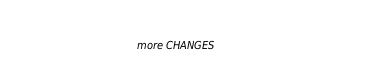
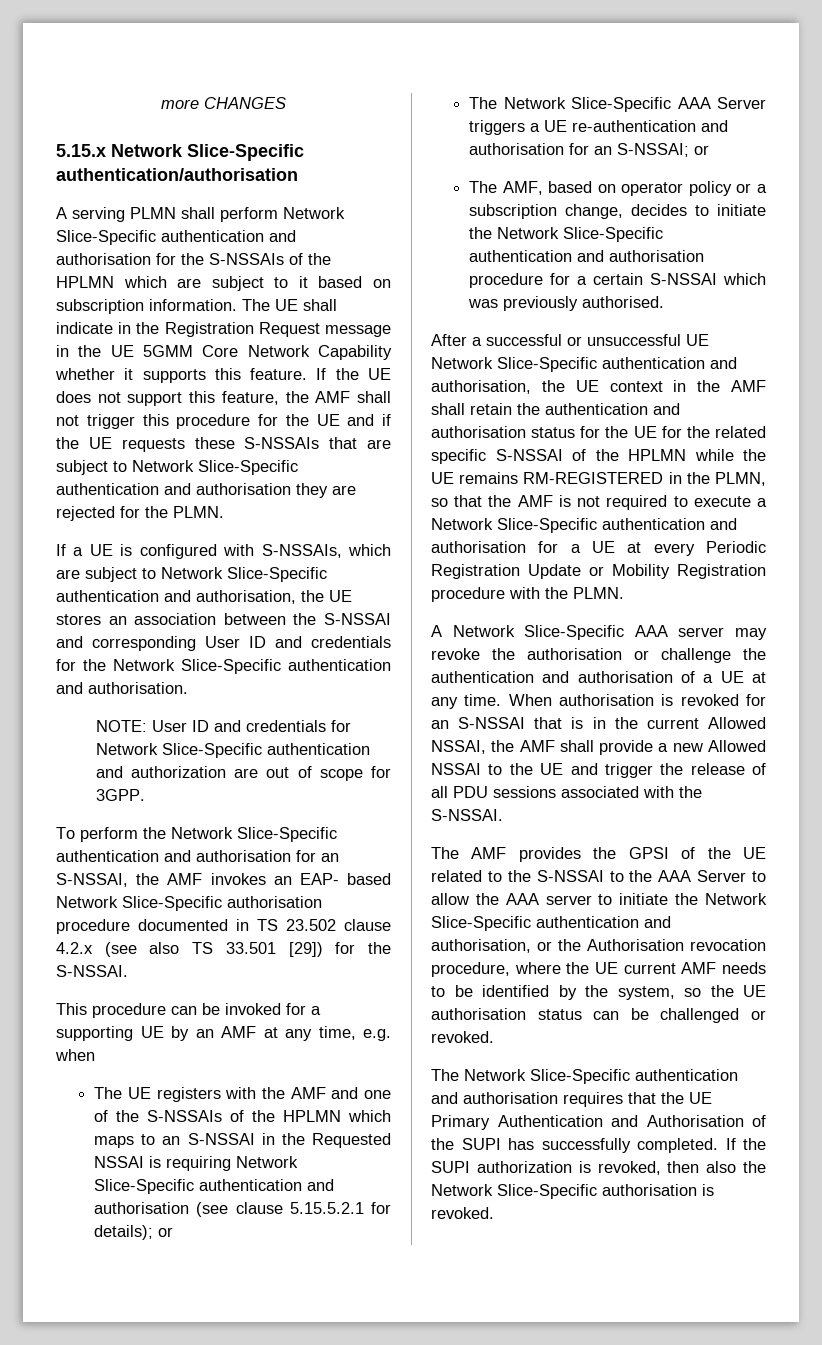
+ 5.15.x Network Slice-Specific authentication/authorisation
+ A serving PLMN shall perform Network Slice-Specific authentication and authorisation for the S-NSSAIs of the HPLMN which are subject to it based on subscription information. The UE shall indicate in the Registration Request message in the UE 5GMM Core Network Capability whether it supports this feature. If the UE does not support this feature, the AMF shall not trigger this procedure for the UE and if the UE requests these S-NSSAIs that are subject to Network Slice-Specific authentication and authorisation they are rejected for the PLMN.
+ If a UE is configured with S-NSSAIs, which are subject to Network Slice-Specific authentication and authorisation, the UE stores an association between the S-NSSAI and corresponding User ID and credentials for the Network Slice-Specific authentication and authorisation.
+ NOTE: User ID and credentials for Network Slice-Specific authentication and authorization are out of scope for 3GPP.
+ To perform the Network Slice-Specific authentication and authorisation for an S-NSSAI, the AMF invokes an EAP- based Network Slice-Specific authorisation procedure documented in TS 23.502 clause 4.2.x (see also TS 33.501 [29]) for the S-NSSAI.
+ This procedure can be invoked for a supporting UE by an AMF at any time, e.g. when
+ The UE registers with the AMF and one of the S-NSSAIs of the HPLMN which maps to an S-NSSAI in the Requested NSSAI is requiring Network Slice-Specific authentication and authorisation (see clause 5.15.5.2.1 for details); or
+ The Network Slice-Specific AAA Server triggers a UE re-authentication and authorisation for an S-NSSAI; or
+ The AMF, based on operator policy or a subscription change, decides to initiate the Network Slice-Specific authentication and authorisation procedure for a certain S-NSSAI which was previously authorised.
+ After a successful or unsuccessful UE Network Slice-Specific authentication and authorisation, the UE context in the AMF shall retain the authentication and authorisation status for the UE for the related specific S-NSSAI of the HPLMN while the UE remains RM-REGISTERED in the PLMN, so that the AMF is not required to execute a Network Slice-Specific authentication and authorisation for a UE at every Periodic Registration Update or Mobility Registration procedure with the PLMN.
+ A Network Slice-Specific AAA server may revoke the authorisation or challenge the authentication and authorisation of a UE at any time. When authorisation is revoked for an S-NSSAI that is in the current Allowed NSSAI, the AMF shall provide a new Allowed NSSAI to the UE and trigger the release of all PDU sessions associated with the S-NSSAI.
+ The AMF provides the GPSI of the UE related to the S-NSSAI to the AAA Server to allow the AAA server to initiate the Network Slice-Specific authentication and authorisation, or the Authorisation revocation procedure, where the UE current AMF needs to be identified by the system, so the UE authorisation status can be challenged or revoked.
+ The Network Slice-Specific authentication and authorisation requires that the UE Primary Authentication and Authorisation of the SUPI has successfully completed. If the SUPI authorization is revoked, then also the Network Slice-Specific authorisation is revoked.

